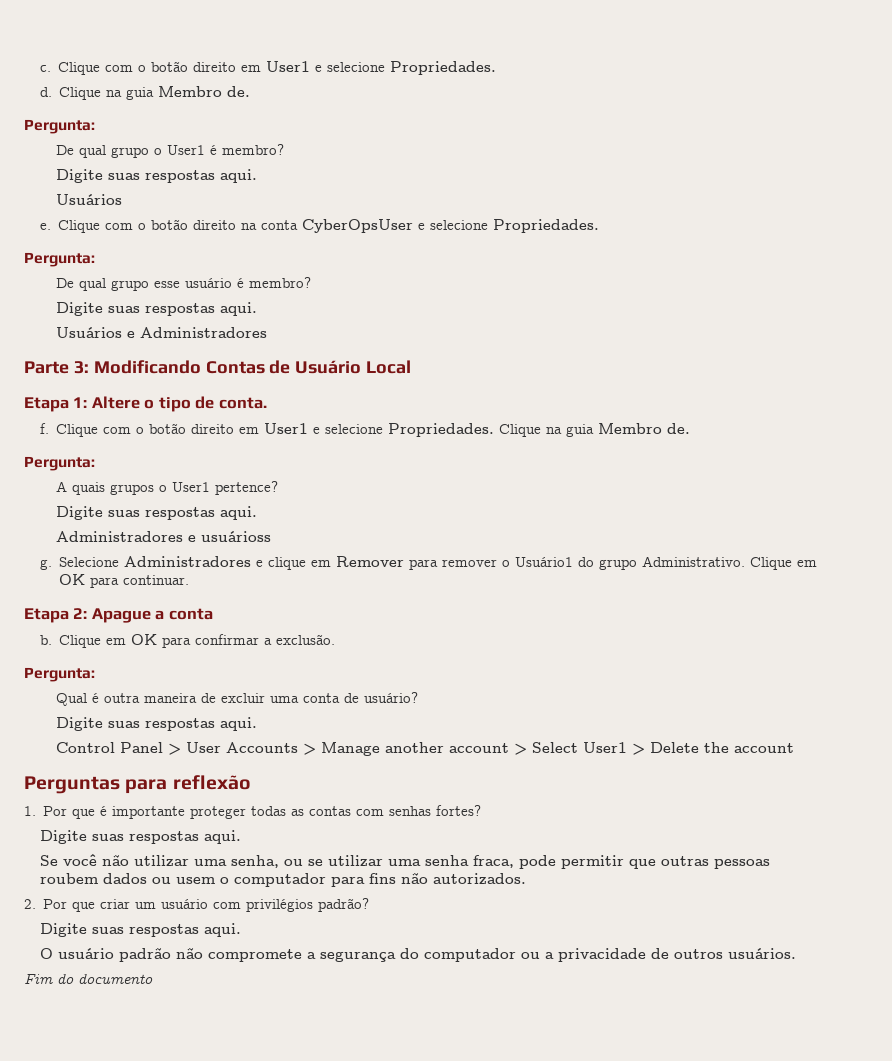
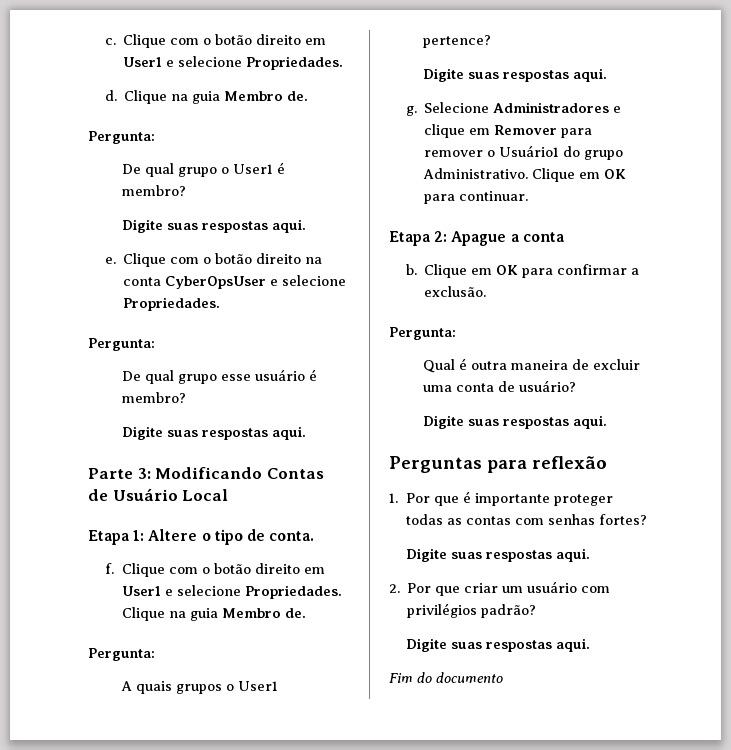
  De qual grupo o User1 é membro?
  Digite suas respostas aqui.
- Usuários
- Usuários e Administradores
- Administradores e usuárioss
- Control Panel > User Accounts > Manage another account > Select User1 > Delete the account
- Se você não utilizar uma senha, ou se utilizar uma senha fraca, pode permitir que outras pessoas roubem dados ou usem o computador para fins não autorizados.
- O usuário padrão não compromete a segurança do computador ou a privacidade de outros usuários.

